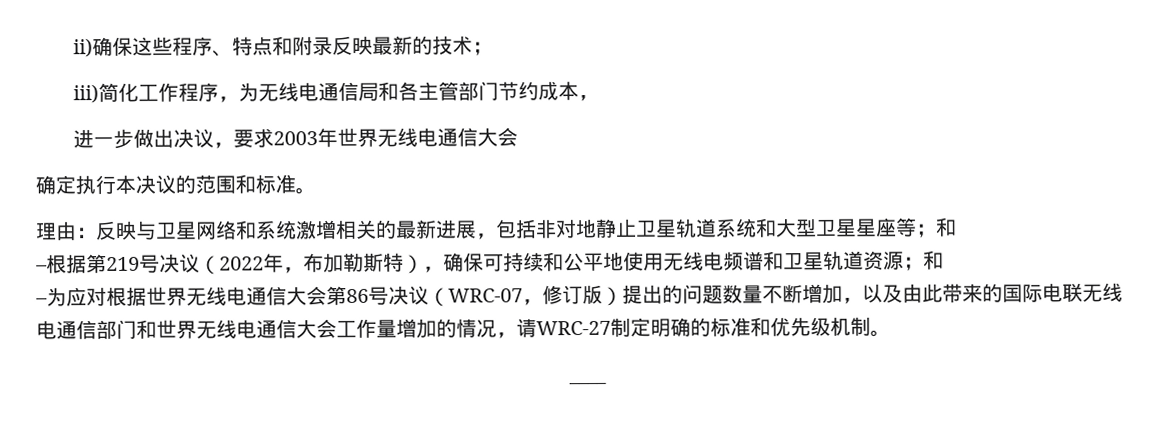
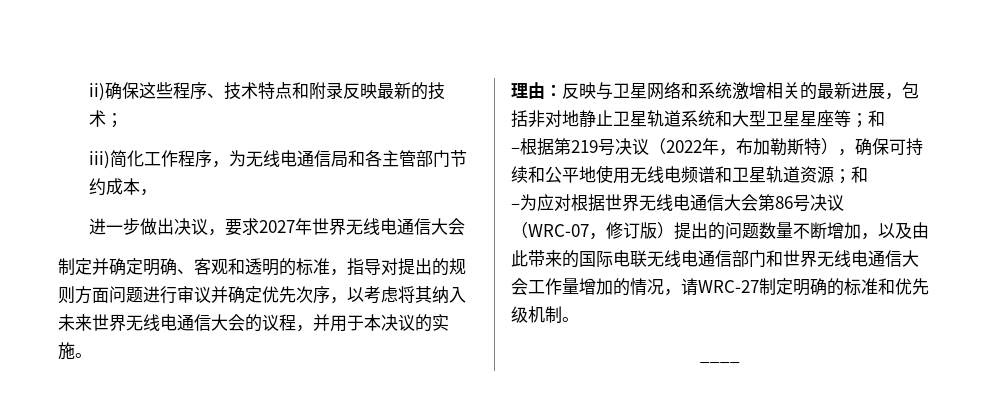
- ii)确保这些程序、特点和附录反映最新的技术；
+ ii)确保这些程序、技术特点和附录反映最新的技术；
- 进一步做出决议，要求2003年世界无线电通信大会
+ 进一步做出决议，要求2027年世界无线电通信大会
- 确定执行本决议的范围和标准。
+ 制定并确定明确、客观和透明的标准，指导对提出的规则方面问题进行审议并确定优先次序，以考虑将其纳入未来世界无线电通信大会的议程，并用于本决议的实施。

